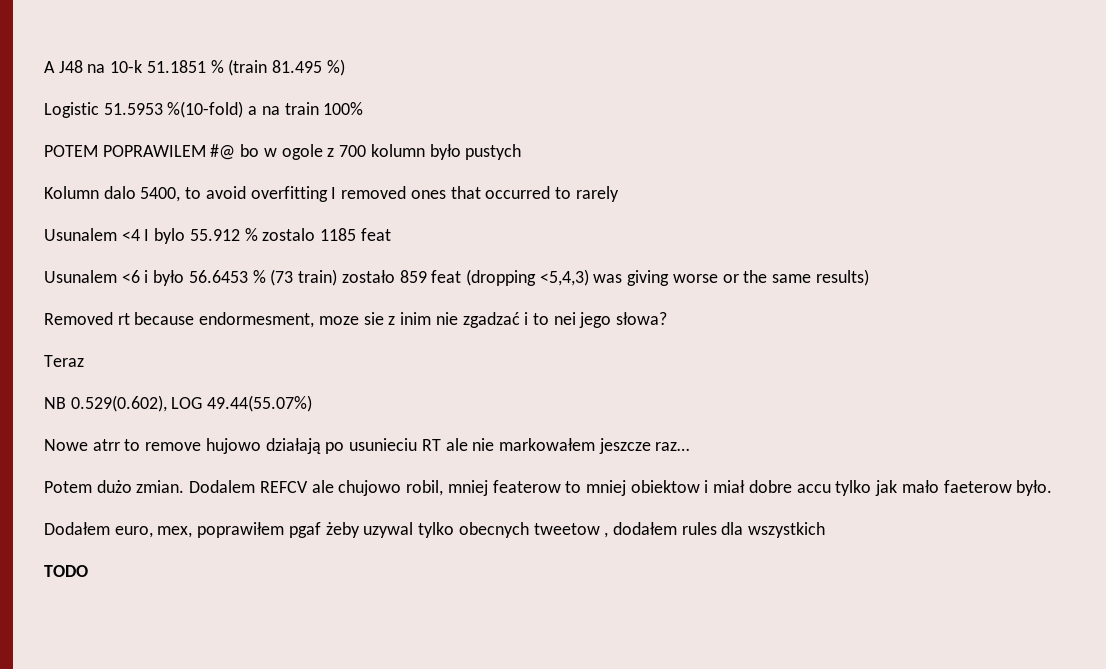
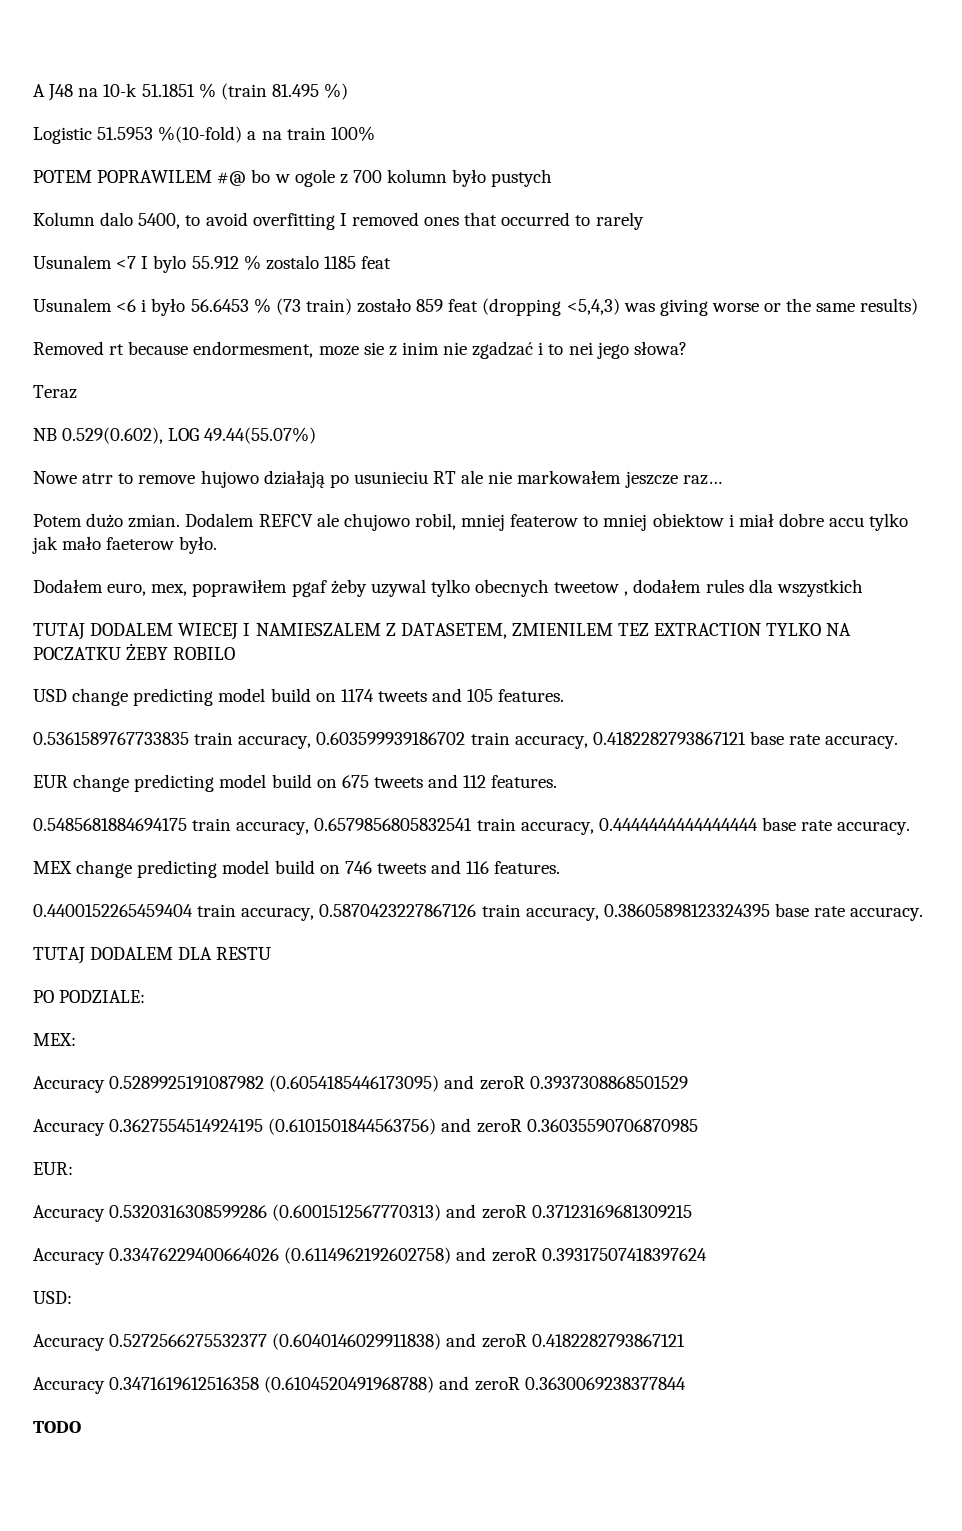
- Usunalem <4 I bylo 55.912 % zostalo 1185 feat
+ Usunalem <7 I bylo 55.912 % zostalo 1185 feat
+ TUTAJ DODALEM WIECEJ I NAMIESZALEM Z DATASETEM, ZMIENILEM TEZ EXTRACTION TYLKO NA POCZATKU ŻEBY ROBILO
+ USD change predicting model build on 1174 tweets and 105 features.
+ 0.5361589767733835 train accuracy, 0.603599939186702 train accuracy, 0.4182282793867121 base rate accuracy.
+ EUR change predicting model build on 675 tweets and 112 features.
+ 0.5485681884694175 train accuracy, 0.6579856805832541 train accuracy, 0.4444444444444444 base rate accuracy.
+ MEX change predicting model build on 746 tweets and 116 features.
+ 0.4400152265459404 train accuracy, 0.5870423227867126 train accuracy, 0.38605898123324395 base rate accuracy.
+ TUTAJ DODALEM DLA RESTU
+ PO PODZIALE:
+ MEX:
+ Accuracy 0.5289925191087982 (0.6054185446173095) and zeroR 0.3937308868501529
+ Accuracy 0.3627554514924195 (0.6101501844563756) and zeroR 0.36035590706870985
+ EUR:
+ Accuracy 0.5320316308599286 (0.6001512567770313) and zeroR 0.37123169681309215
+ Accuracy 0.33476229400664026 (0.6114962192602758) and zeroR 0.39317507418397624
+ USD:
+ Accuracy 0.5272566275532377 (0.6040146029911838) and zeroR 0.4182282793867121
+ Accuracy 0.3471619612516358 (0.6104520491968788) and zeroR 0.3630069238377844

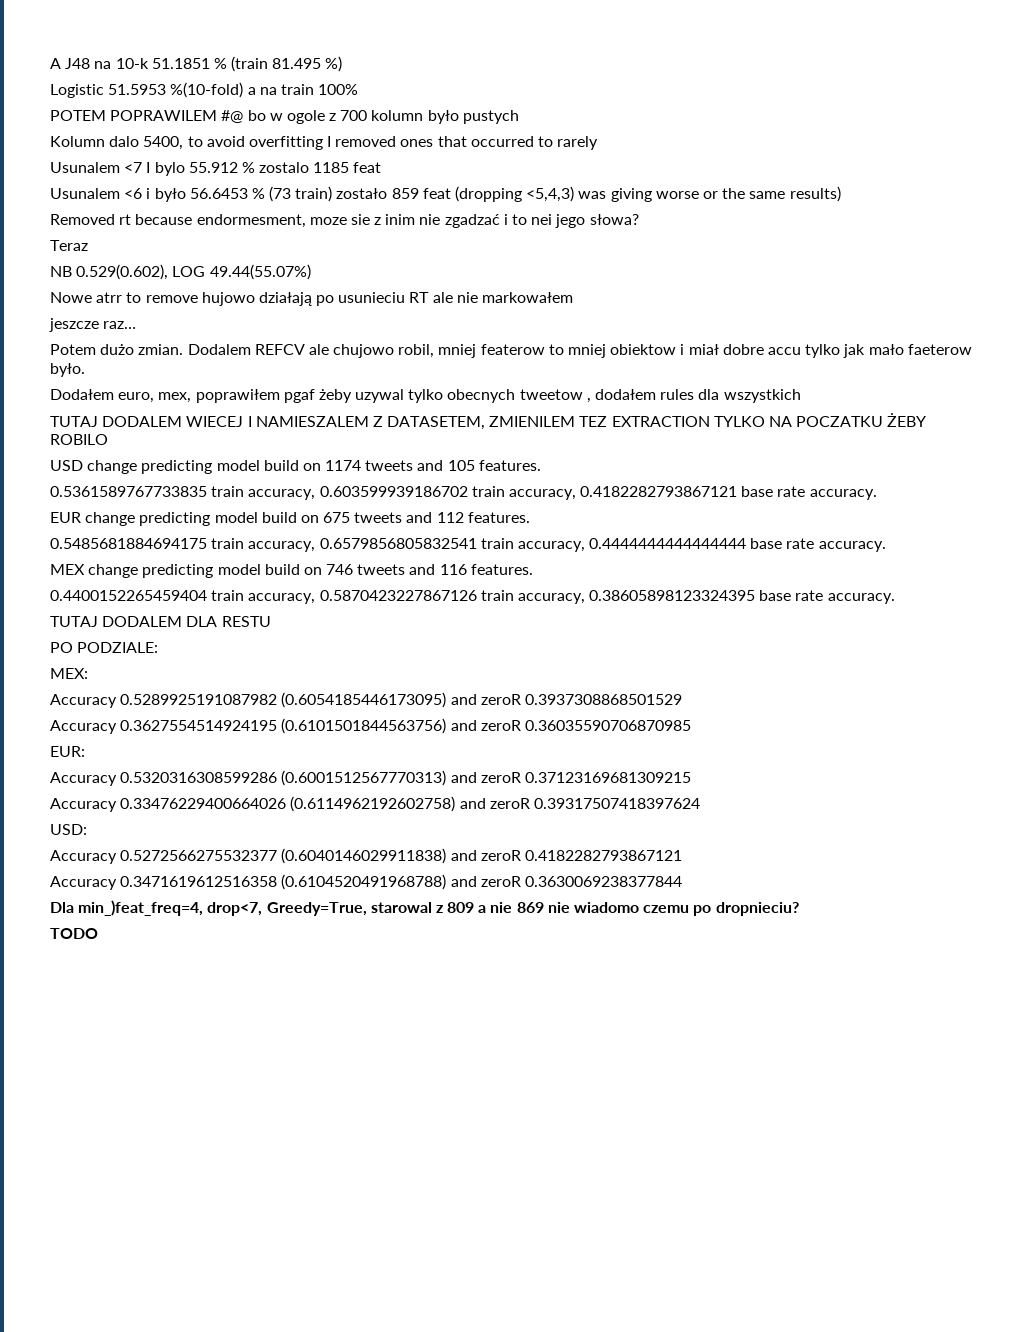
- Nowe atrr to remove hujowo działają po usunieciu RT ale nie markowałem jeszcze raz…
+ Nowe atrr to remove hujowo działają po usunieciu RT ale nie markowałem
+ jeszcze raz…
+ Dla min_)feat_freq=4, drop<7, Greedy=True, starowal z 809 a nie 869 nie wiadomo czemu po dropnieciu?

